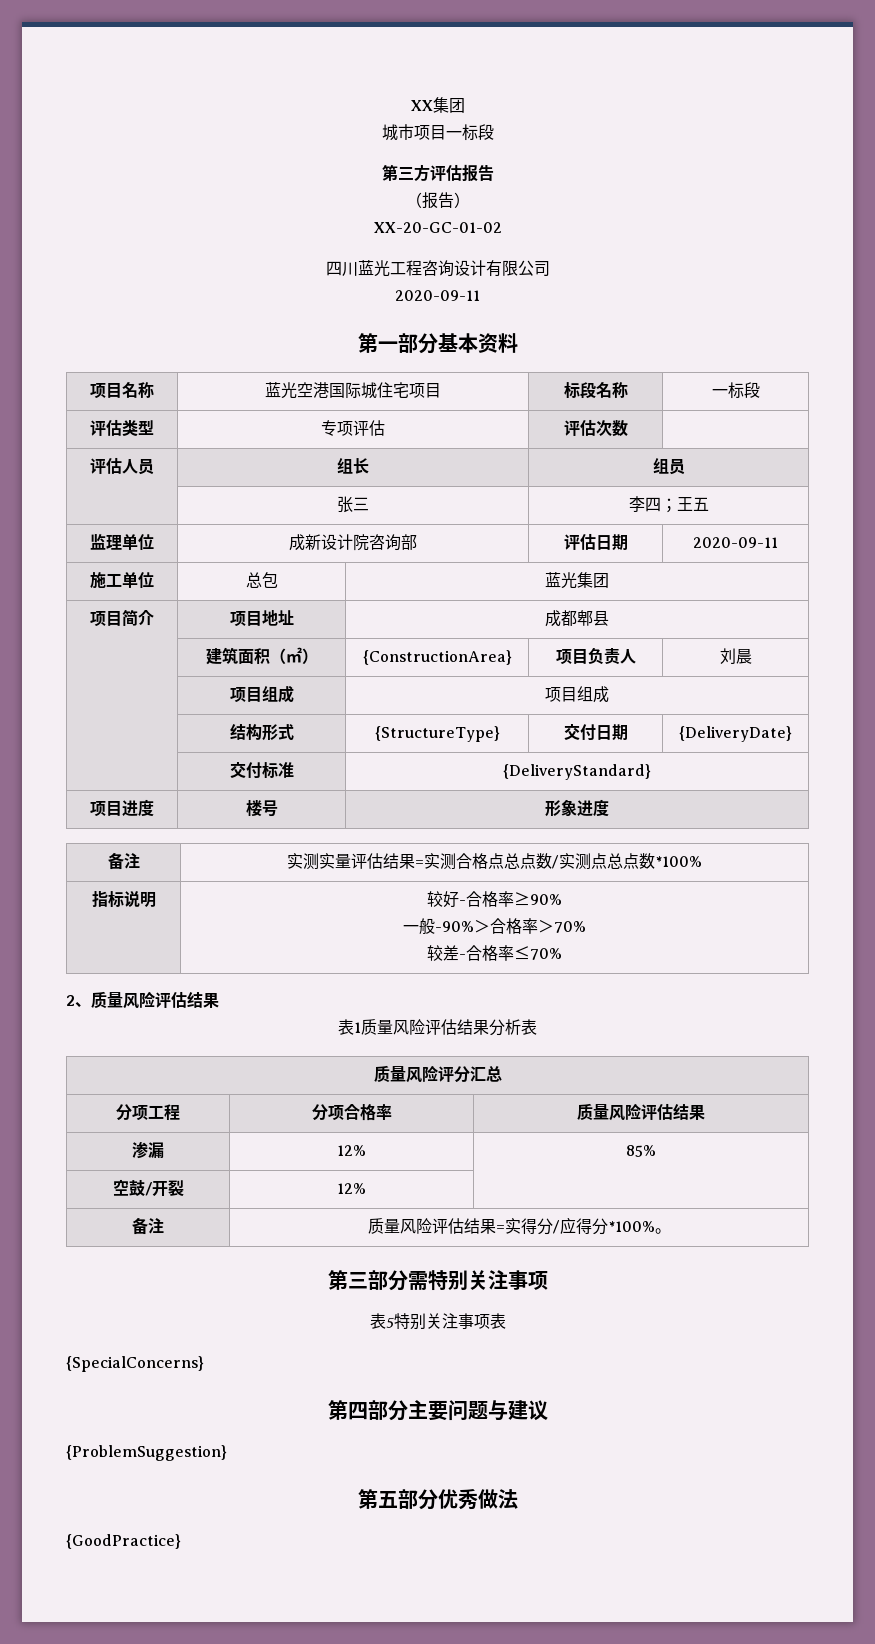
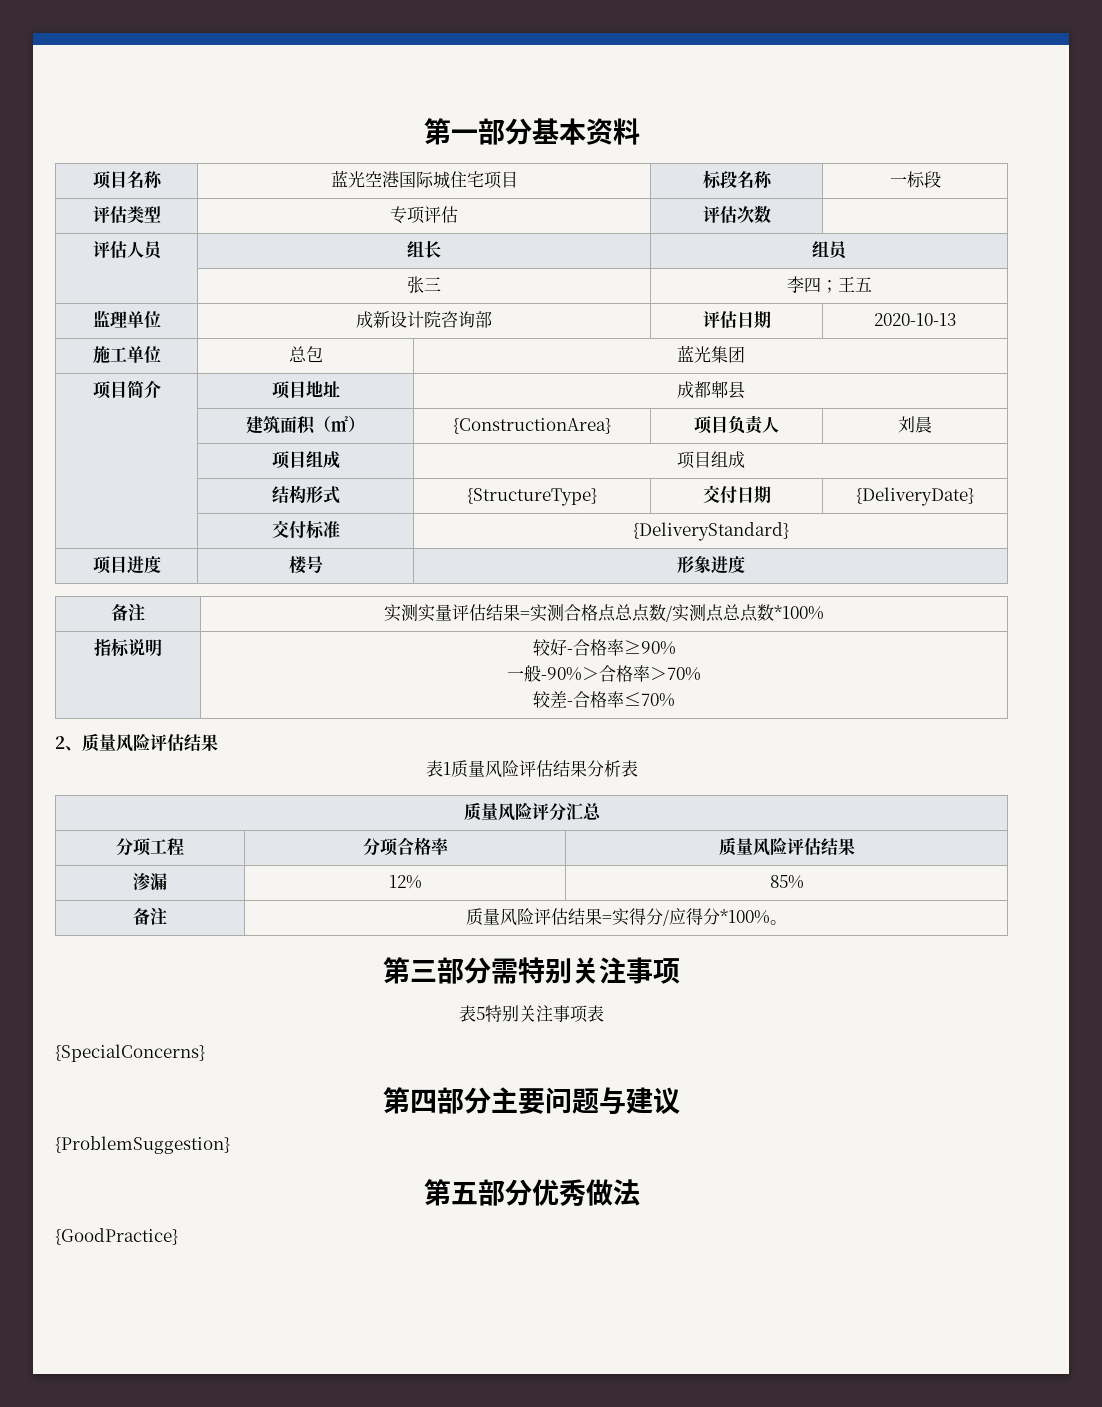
- XX集团
- 城市项目一标段
- 第三方评估报告
- （报告）
- XX-20-GC-01-02
- 四川蓝光工程咨询设计有限公司
- 2020-09-11
- 监理单位 | 成新设计院咨询部 | 评估日期 | 2020-09-11
+ 监理单位 | 成新设计院咨询部 | 评估日期 | 2020-10-13
- 空鼓/开裂 | 12% |

